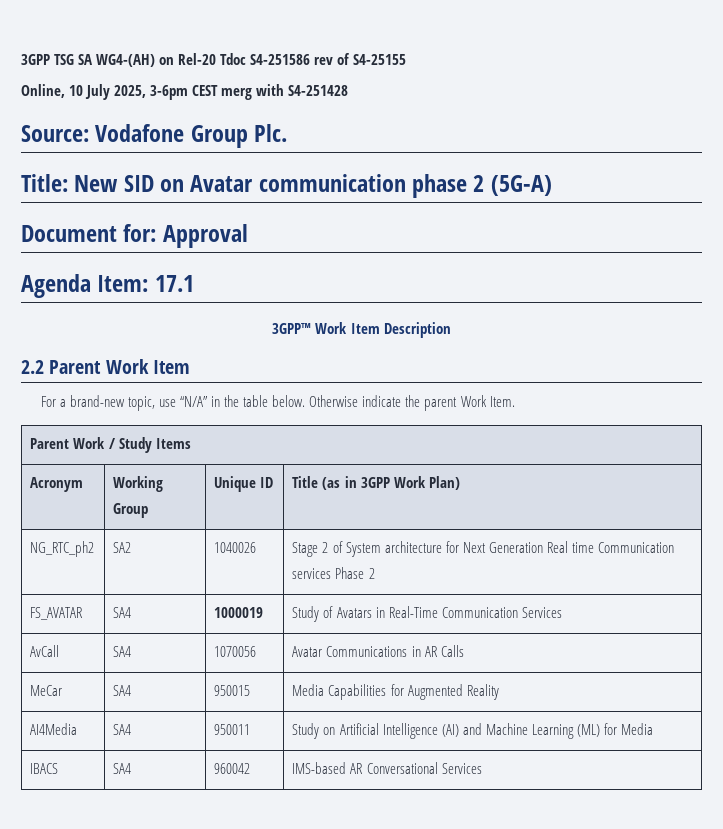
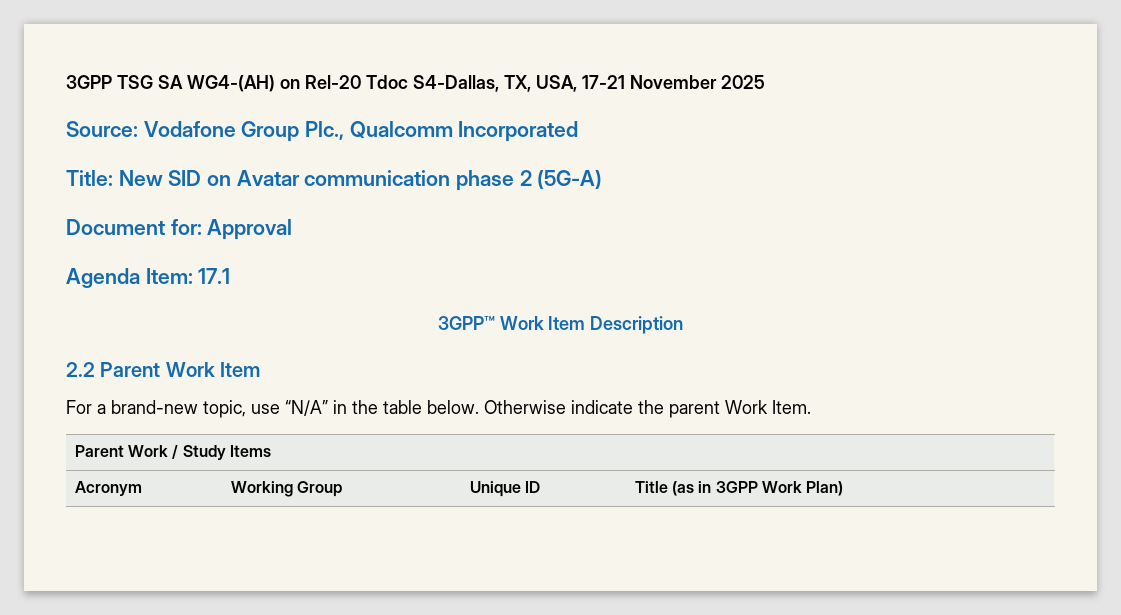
- 3GPP TSG SA WG4-(AH) on Rel-20 Tdoc S4-251586 rev of S4-25155
- Online, 10 July 2025, 3-6pm CEST merg with S4-251428
+ 3GPP TSG SA WG4-(AH) on Rel-20 Tdoc S4-Dallas, TX, USA, 17-21 November 2025
- Source: Vodafone Group Plc.
+ Source: Vodafone Group Plc., Qualcomm Incorporated
- NG_RTC_ph2 | SA2 | 1040026 | Stage 2 of System architecture for Next Generation Real time Communication services Phase 2
- FS_AVATAR | SA4 | 1000019 | Study of Avatars in Real-Time Communication Services
- AvCall | SA4 | 1070056 | Avatar Communications in AR Calls
- MeCar | SA4 | 950015 | Media Capabilities for Augmented Reality
- AI4Media | SA4 | 950011 | Study on Artificial Intelligence (AI) and Machine Learning (ML) for Media
- IBACS | SA4 | 960042 | IMS-based AR Conversational Services

